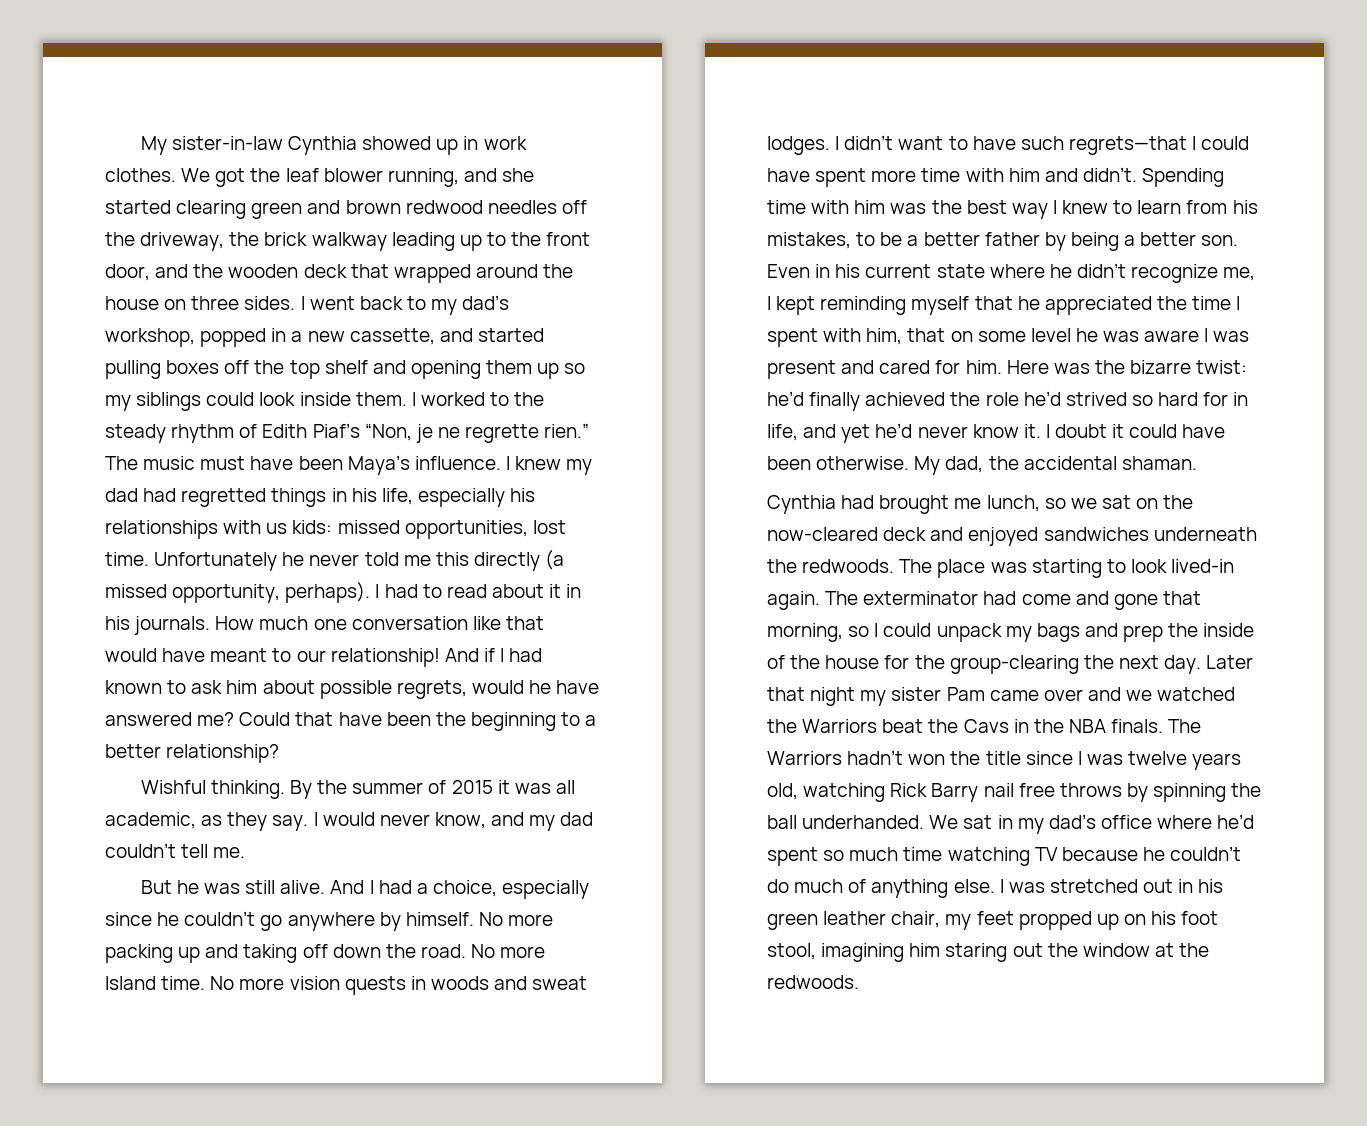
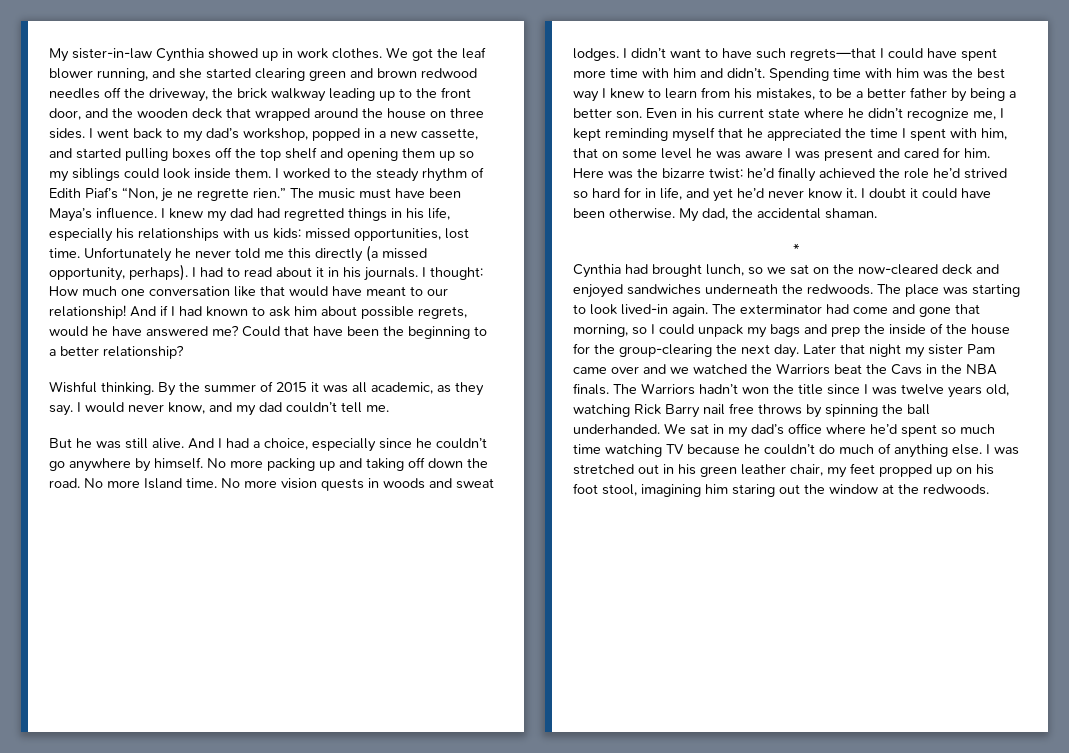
- How much one conversation like that would have meant to our relationship!
+ I thought: How much one conversation like that would have meant to our relationship!
+ *
- Cynthia had brought me lunch, so we sat on the now-cleared deck and enjoyed sandwiches underneath the redwoods.
+ Cynthia had brought lunch, so we sat on the now-cleared deck and enjoyed sandwiches underneath the redwoods.

